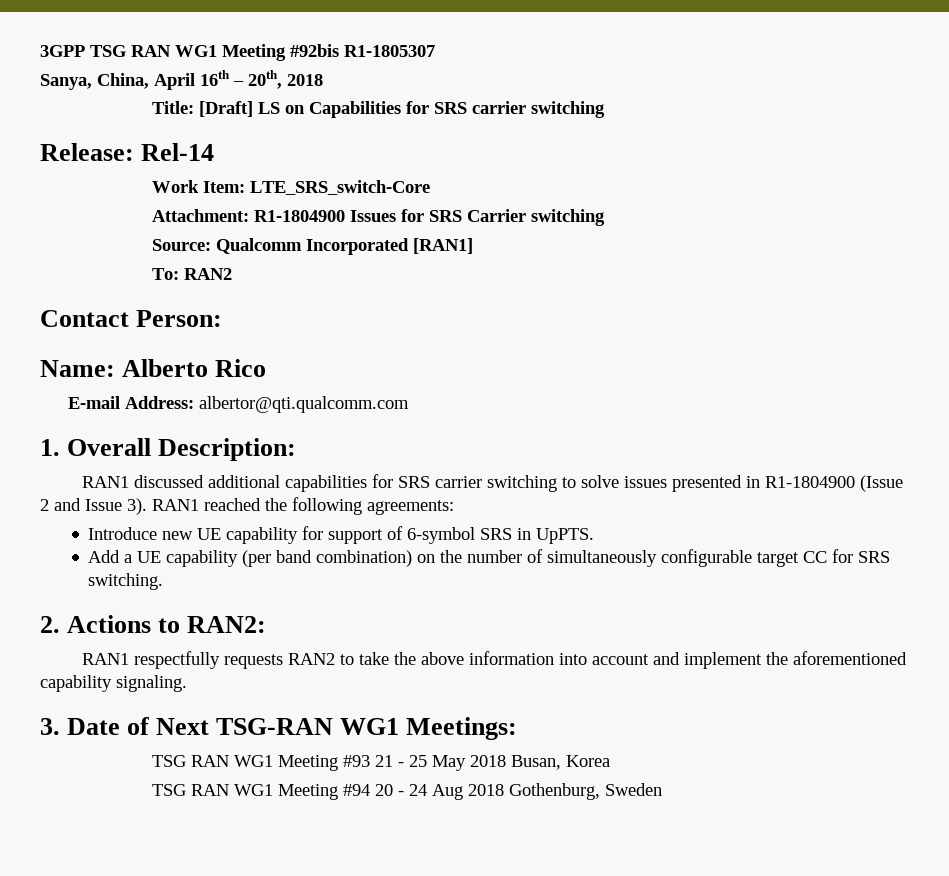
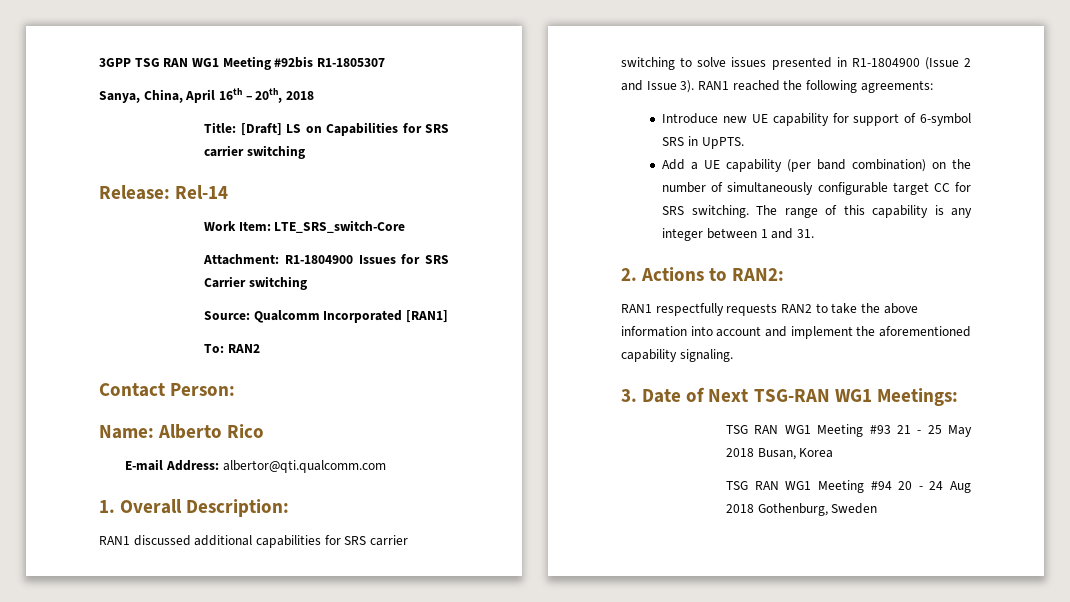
+ The range of this capability is any integer between 1 and 31.

